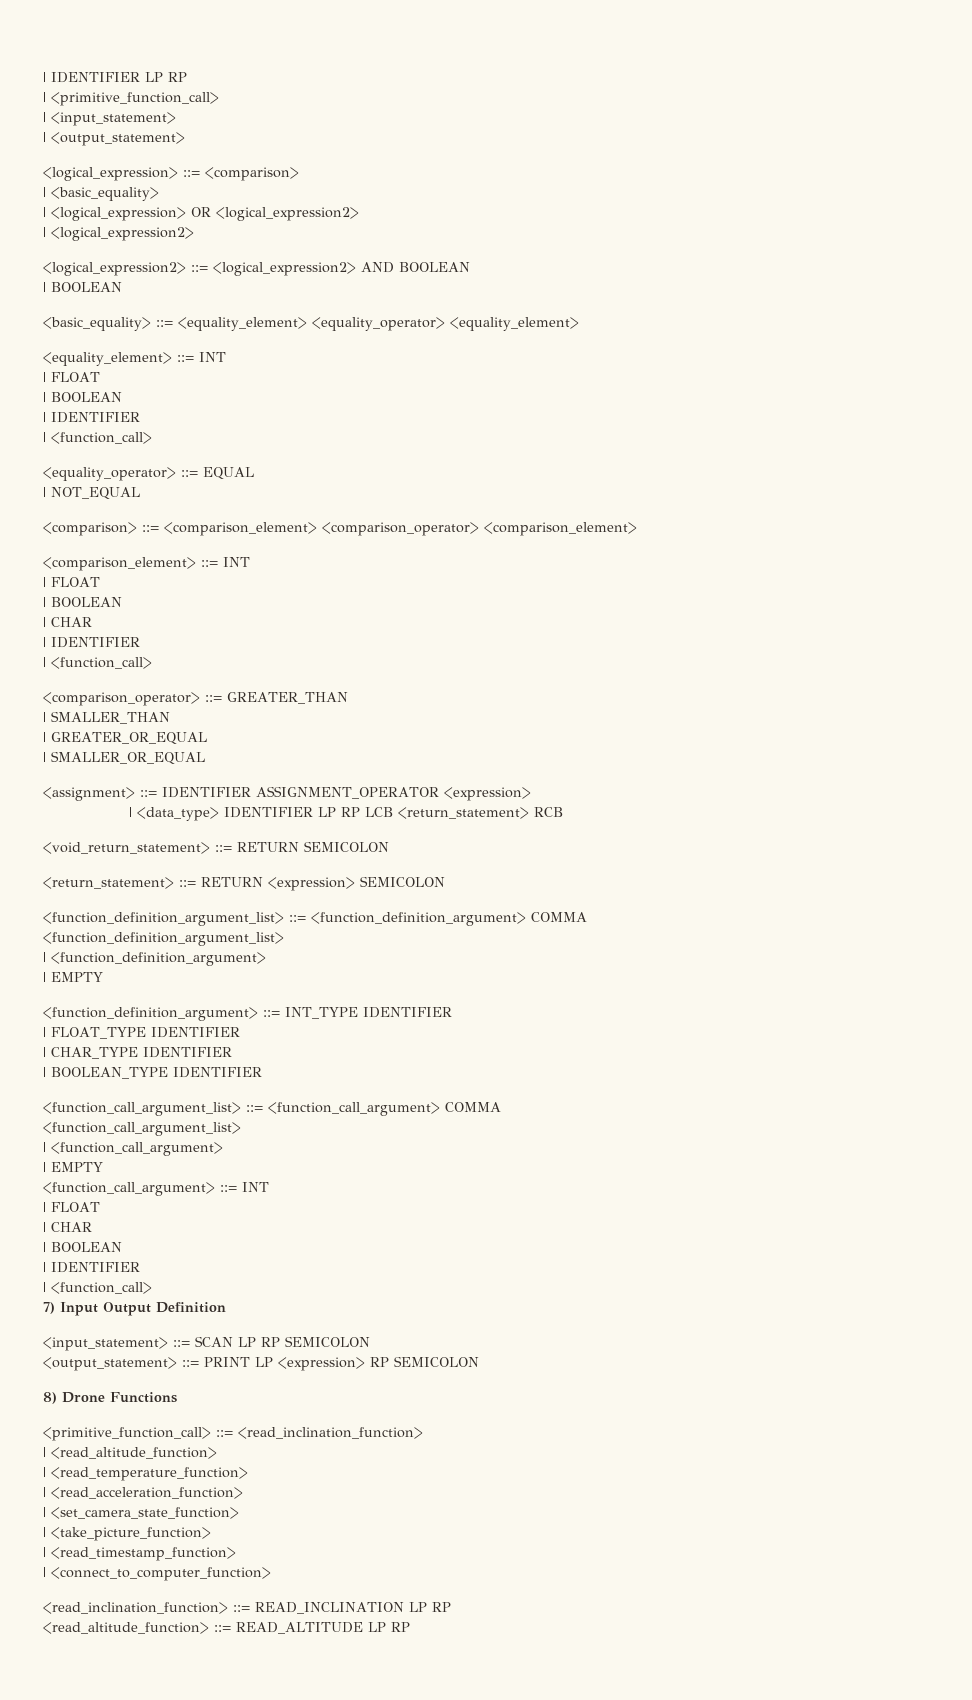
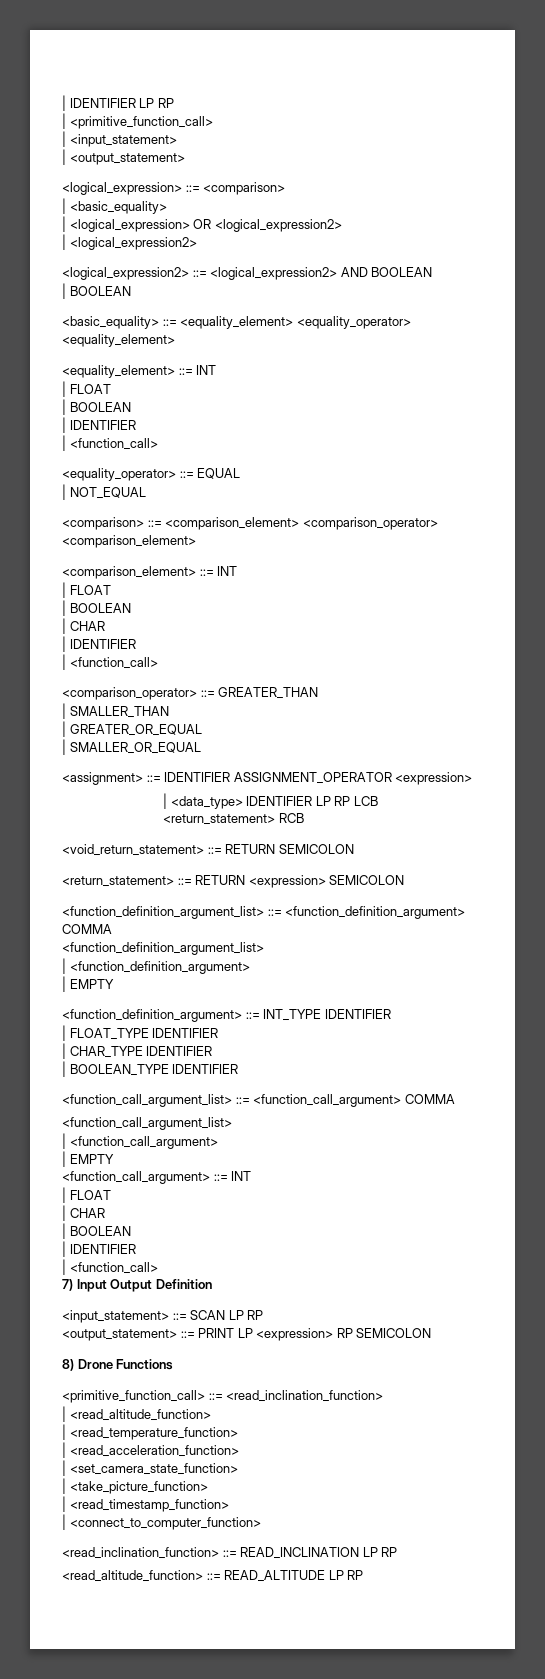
- <input_statement> ::= SCAN LP RP SEMICOLON
+ <input_statement> ::= SCAN LP RP

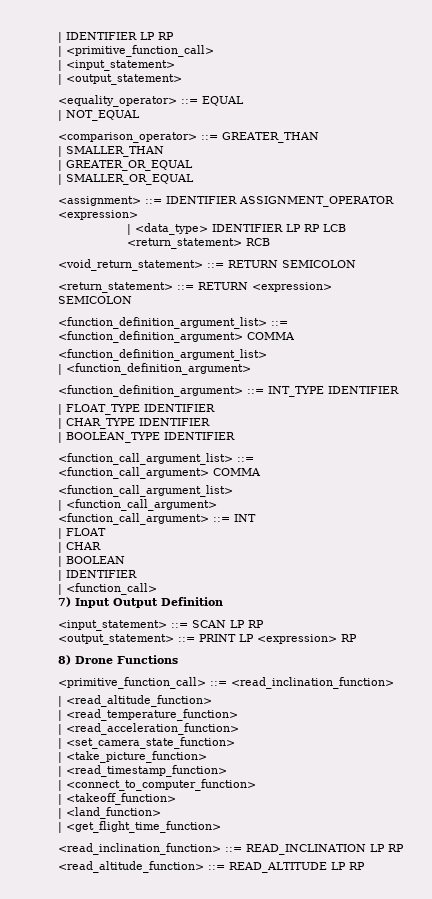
- <logical_expression> ::= <comparison>
- | <basic_equality>
- | <logical_expression> OR <logical_expression2>
- | <logical_expression2>
- <logical_expression2> ::= <logical_expression2> AND BOOLEAN
- | BOOLEAN
- <basic_equality> ::= <equality_element> <equality_operator> <equality_element>
- <equality_element> ::= INT
- | FLOAT
- | BOOLEAN
- | IDENTIFIER
- | <function_call>
- <comparison> ::= <comparison_element> <comparison_operator> <comparison_element>
- <comparison_element> ::= INT
- | FLOAT
- | BOOLEAN
- | CHAR
- | IDENTIFIER
- | <function_call>
  | <function_definition_argument>
- | EMPTY
  | <function_call_argument>
- | EMPTY
- <output_statement> ::= PRINT LP <expression> RP SEMICOLON
+ <output_statement> ::= PRINT LP <expression> RP
+ | <takeoff_function>
+ | <land_function>
+ | <get_flight_time_function>

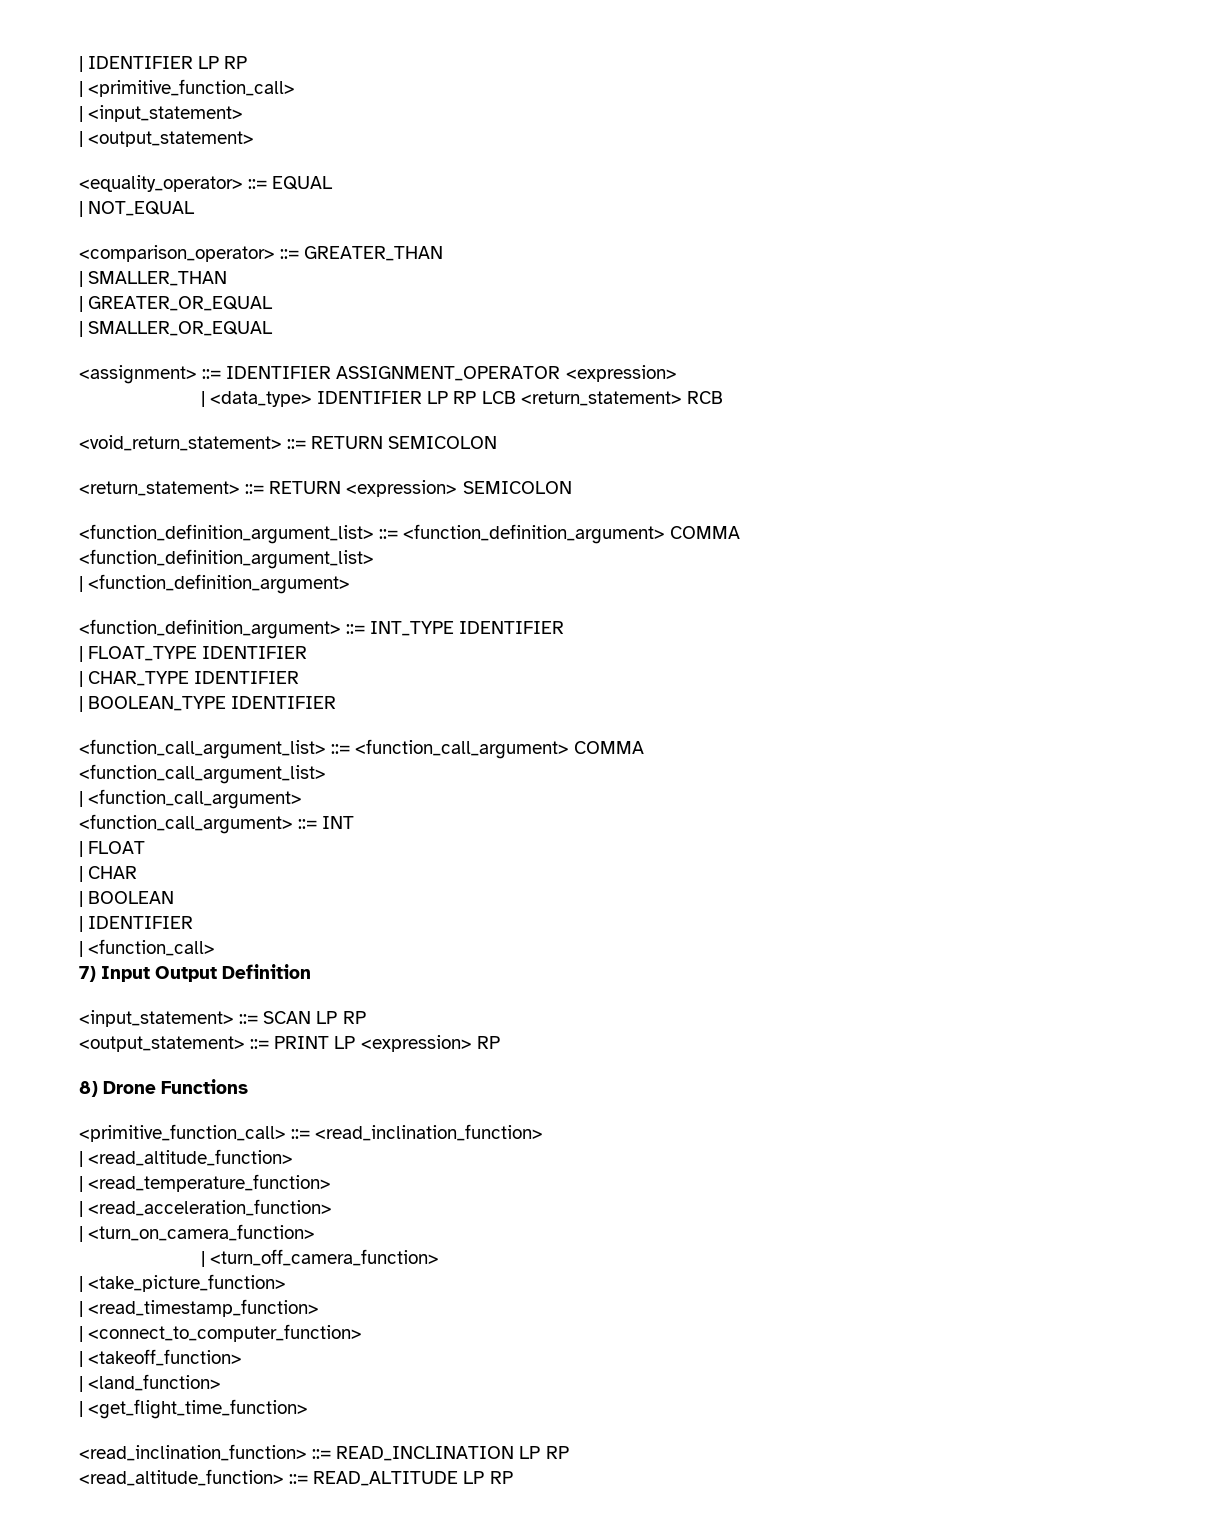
- | <set_camera_state_function>
+ | <turn_on_camera_function>
+ | <turn_off_camera_function>

